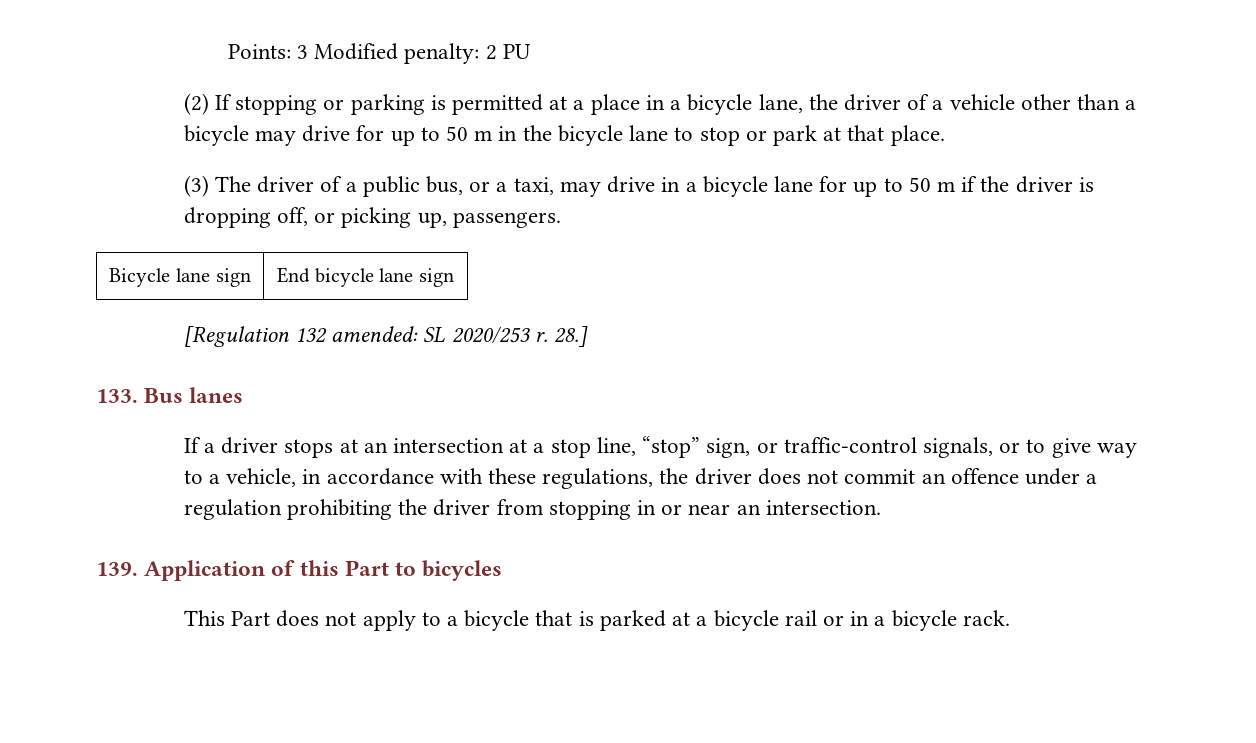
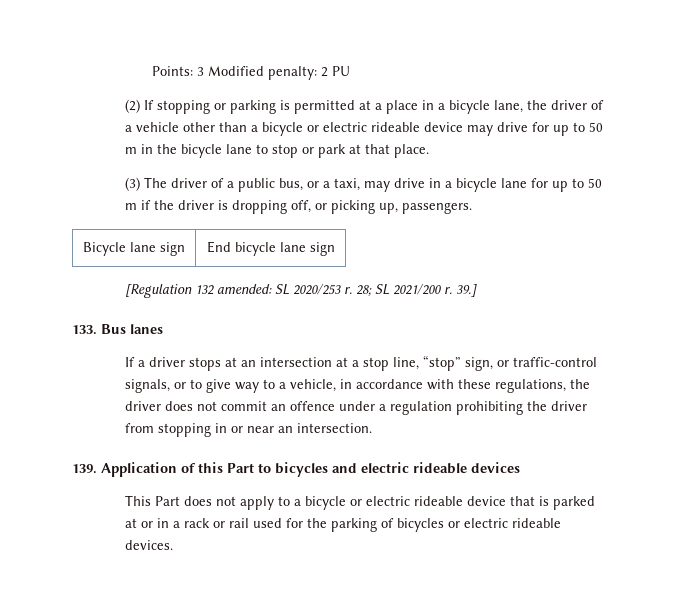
- (2) If stopping or parking is permitted at a place in a bicycle lane, the driver of a vehicle other than a bicycle may drive for up to 50 m in the bicycle lane to stop or park at that place.
+ (2) If stopping or parking is permitted at a place in a bicycle lane, the driver of a vehicle other than a bicycle or electric rideable device may drive for up to 50 m in the bicycle lane to stop or park at that place.
- 28.]
+ 28; SL 2021/200 r. 39.]
- 139. Application of this Part to bicycles
+ 139. Application of this Part to bicycles and electric rideable devices
- This Part does not apply to a bicycle that is parked at a bicycle rail or in a bicycle rack.
+ This Part does not apply to a bicycle or electric rideable device that is parked at or in a rack or rail used for the parking of bicycles or electric rideable devices.

